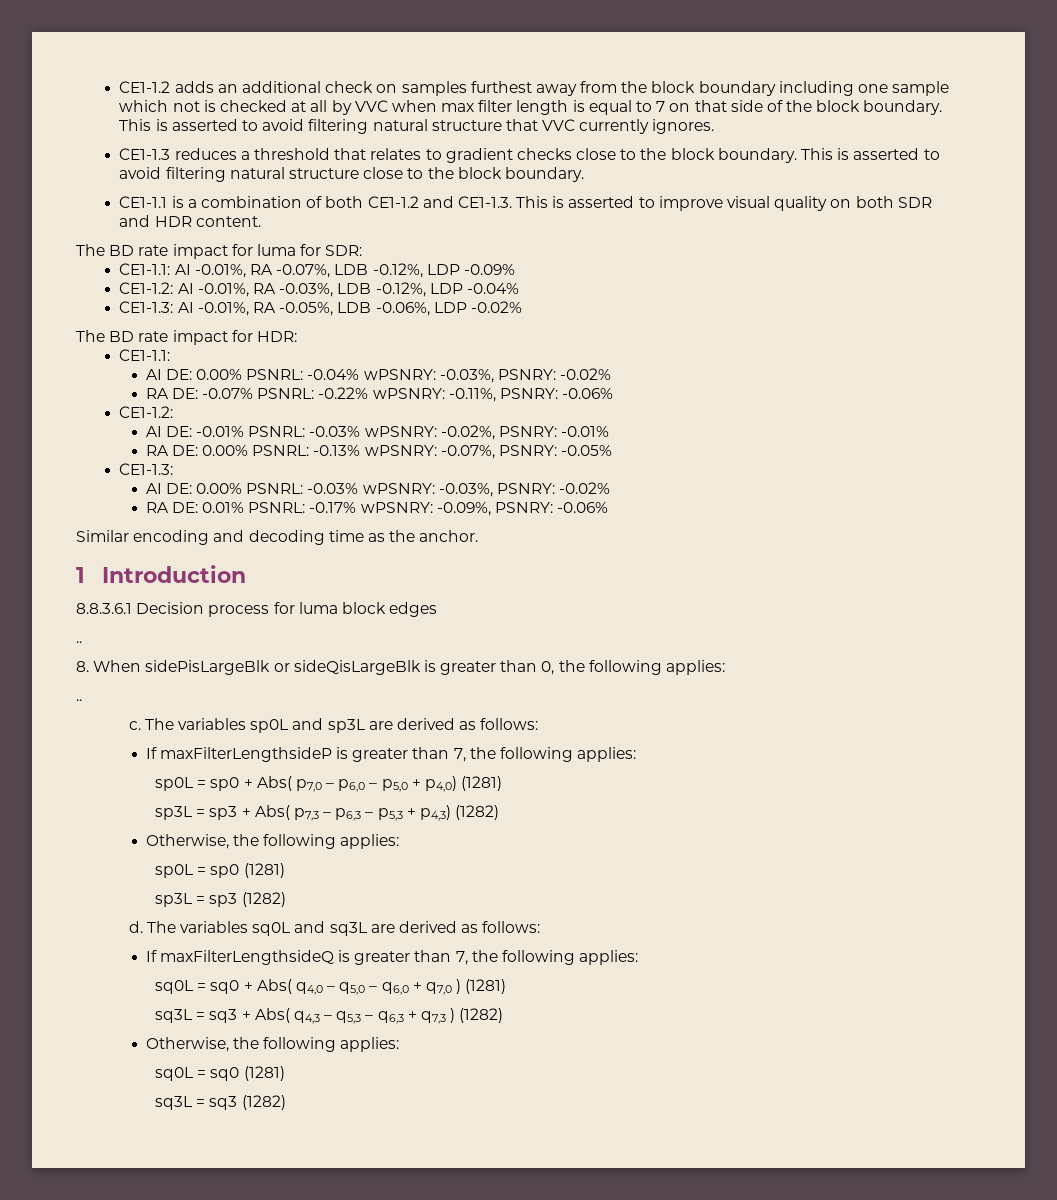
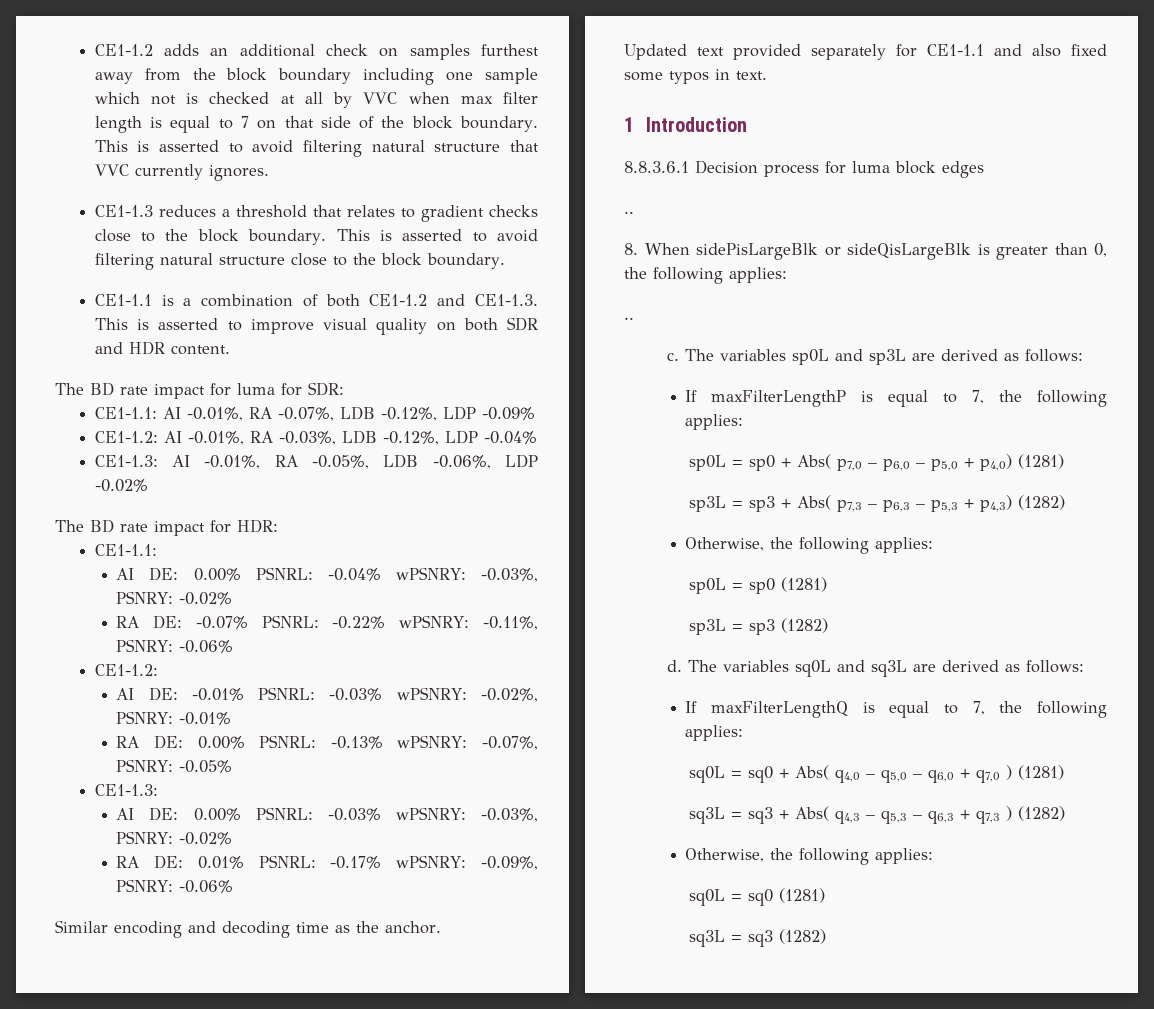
+ Updated text provided separately for CE1-1.1 and also fixed some typos in text.
- If maxFilterLengthsideP is greater than 7, the following applies:
+ If maxFilterLengthP is equal to 7, the following applies:
- If maxFilterLengthsideQ is greater than 7, the following applies:
+ If maxFilterLengthQ is equal to 7, the following applies:

